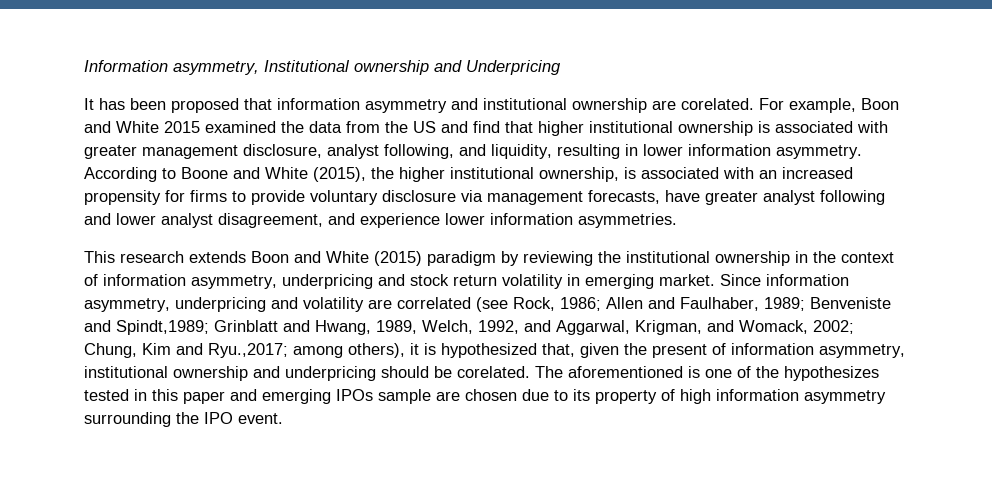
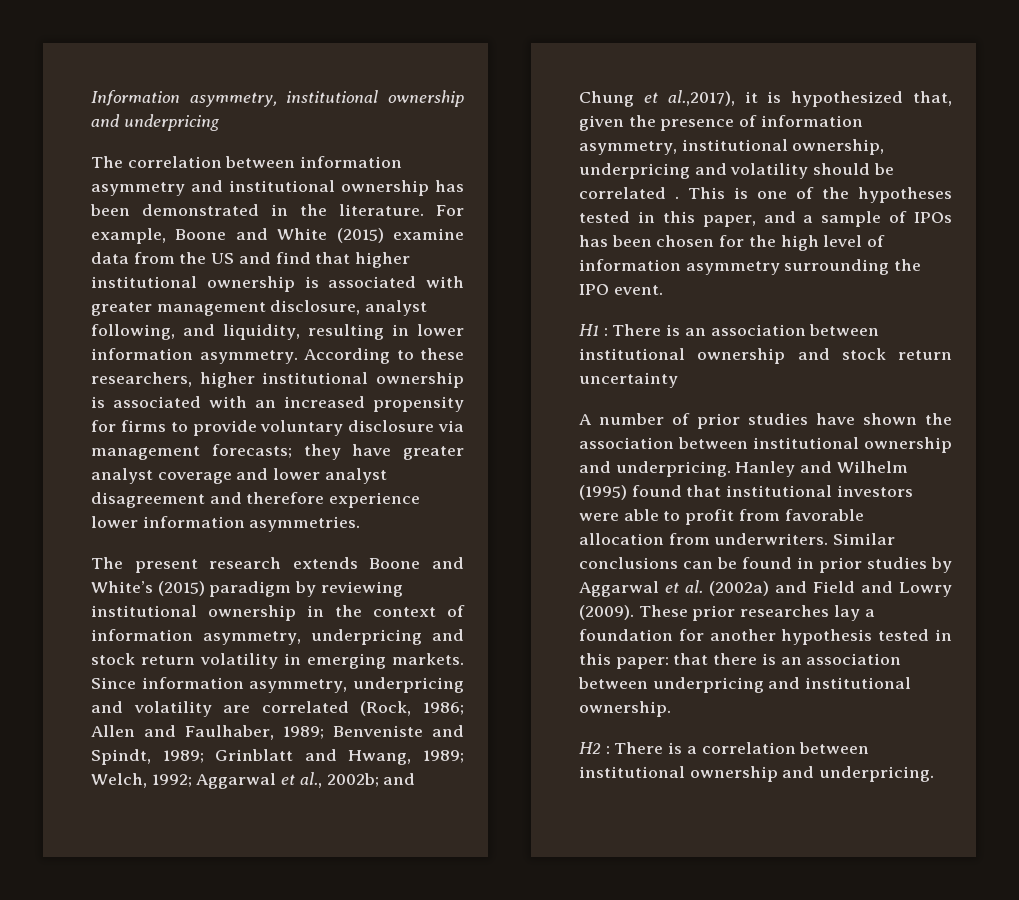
- Information asymmetry, Institutional ownership and Underpricing
- It has been proposed that information asymmetry and institutional ownership are corelated.
+ Information asymmetry, institutional ownership and underpricing
+ The correlation between information asymmetry and institutional ownership has been demonstrated in the literature.
- For example, Boon and White 2015 examined the data from the US and find that higher institutional ownership is associated with greater management disclosure, analyst following, and liquidity, resulting in lower information asymmetry.
+ For example, Boone and White (2015) examine data from the US and find that higher institutional ownership is associated with greater management disclosure, analyst following, and liquidity, resulting in lower information asymmetry.
- According to Boone and White (2015), the higher institutional ownership, is associated with an increased propensity for firms to provide voluntary disclosure via management forecasts, have greater analyst following and lower analyst disagreement, and experience lower information asymmetries.
+ According to these researchers, higher institutional ownership is associated with an increased propensity for firms to provide voluntary disclosure via management forecasts; they have greater analyst coverage and lower analyst disagreement and therefore experience lower information asymmetries.
- This research extends Boon and White (2015) paradigm by reviewing the institutional ownership in the context of information asymmetry, underpricing and stock return volatility in emerging market.
+ The present research extends Boone and White’s (2015) paradigm by reviewing institutional ownership in the context of information asymmetry, underpricing and stock return volatility in emerging markets.
- Since information asymmetry, underpricing and volatility are correlated (see Rock, 1986; Allen and Faulhaber, 1989; Benveniste and Spindt,1989; Grinblatt and Hwang, 1989, Welch, 1992, and Aggarwal, Krigman, and Womack, 2002; Chung, Kim and Ryu.,2017; among others), it is hypothesized that, given the present of information asymmetry, institutional ownership and underpricing should be corelated. The aforementioned is one of the hypothesizes tested in this paper and emerging IPOs sample are chosen due to its property of high information asymmetry surrounding the IPO event.
+ Since information asymmetry, underpricing and volatility are correlated (Rock, 1986; Allen and Faulhaber, 1989; Benveniste and Spindt, 1989; Grinblatt and Hwang, 1989; Welch, 1992; Aggarwal et al., 2002b; and Chung et al.,2017), it is hypothesized that, given the presence of information asymmetry, institutional ownership, underpricing and volatility should be correlated . This is one of the hypotheses tested in this paper, and a sample of IPOs has been chosen for the high level of information asymmetry surrounding the IPO event.
+ H1 : There is an association between institutional ownership and stock return uncertainty
+ A number of prior studies have shown the association between institutional ownership and underpricing. Hanley and Wilhelm (1995) found that institutional investors were able to profit from favorable allocation from underwriters. Similar conclusions can be found in prior studies by Aggarwal et al. (2002a) and Field and Lowry (2009). These prior researches lay a foundation for another hypothesis tested in this paper: that there is an association between underpricing and institutional ownership.
+ H2 : There is a correlation between institutional ownership and underpricing.

